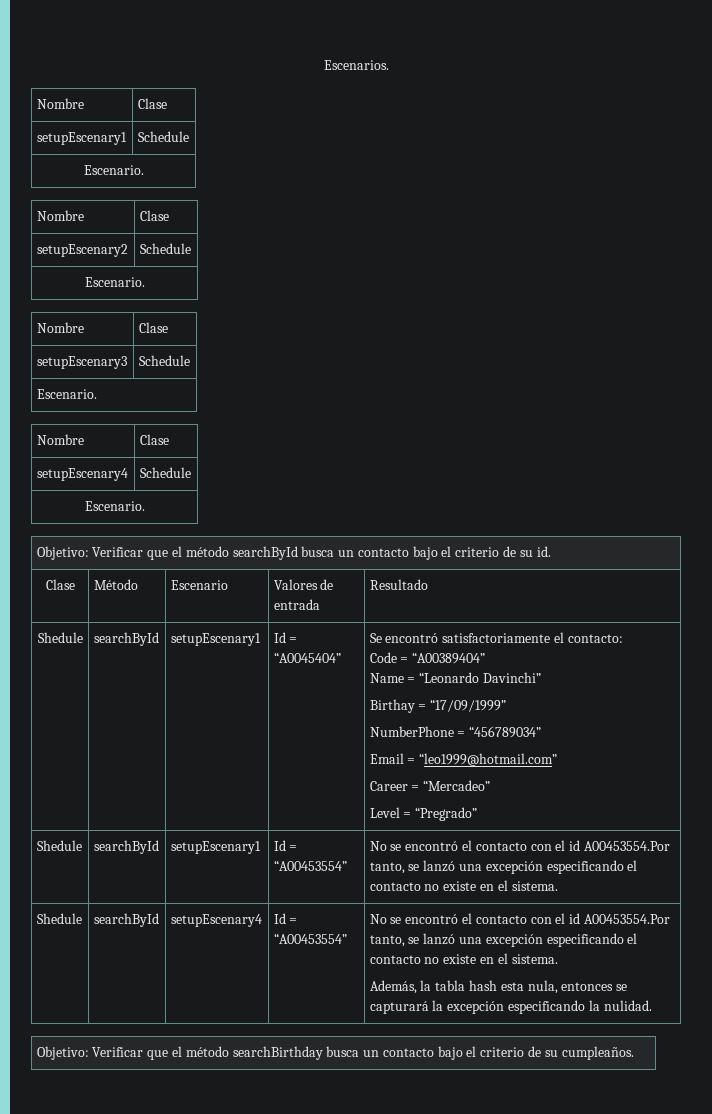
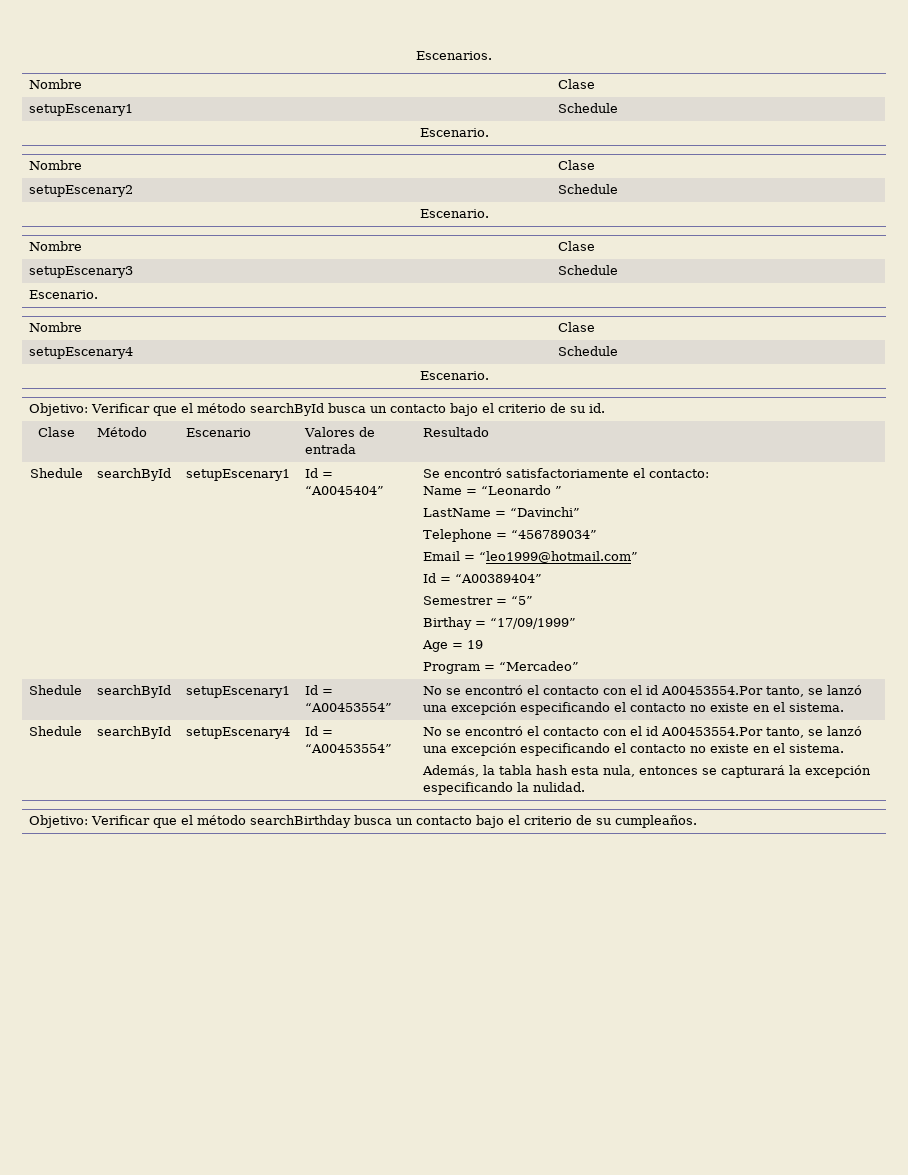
  Shedule | searchById | setupEscenary1 | Id = “A0045404” | Se encontró satisfactoriamente el contacto:
- Code = “A00389404”
- Name = “Leonardo Davinchi”
+ Name = “Leonardo ”
+ LastName = “Davinchi”
+ Telephone = “456789034”
+ Email = “leo1999@hotmail.com”
+ Id = “A00389404”
+ Semestrer = “5”
  Birthay = “17/09/1999”
- NumberPhone = “456789034”
- Email = “leo1999@hotmail.com”
- Career = “Mercadeo”
- Level = “Pregrado”
+ Age = 19
+ Program = “Mercadeo”

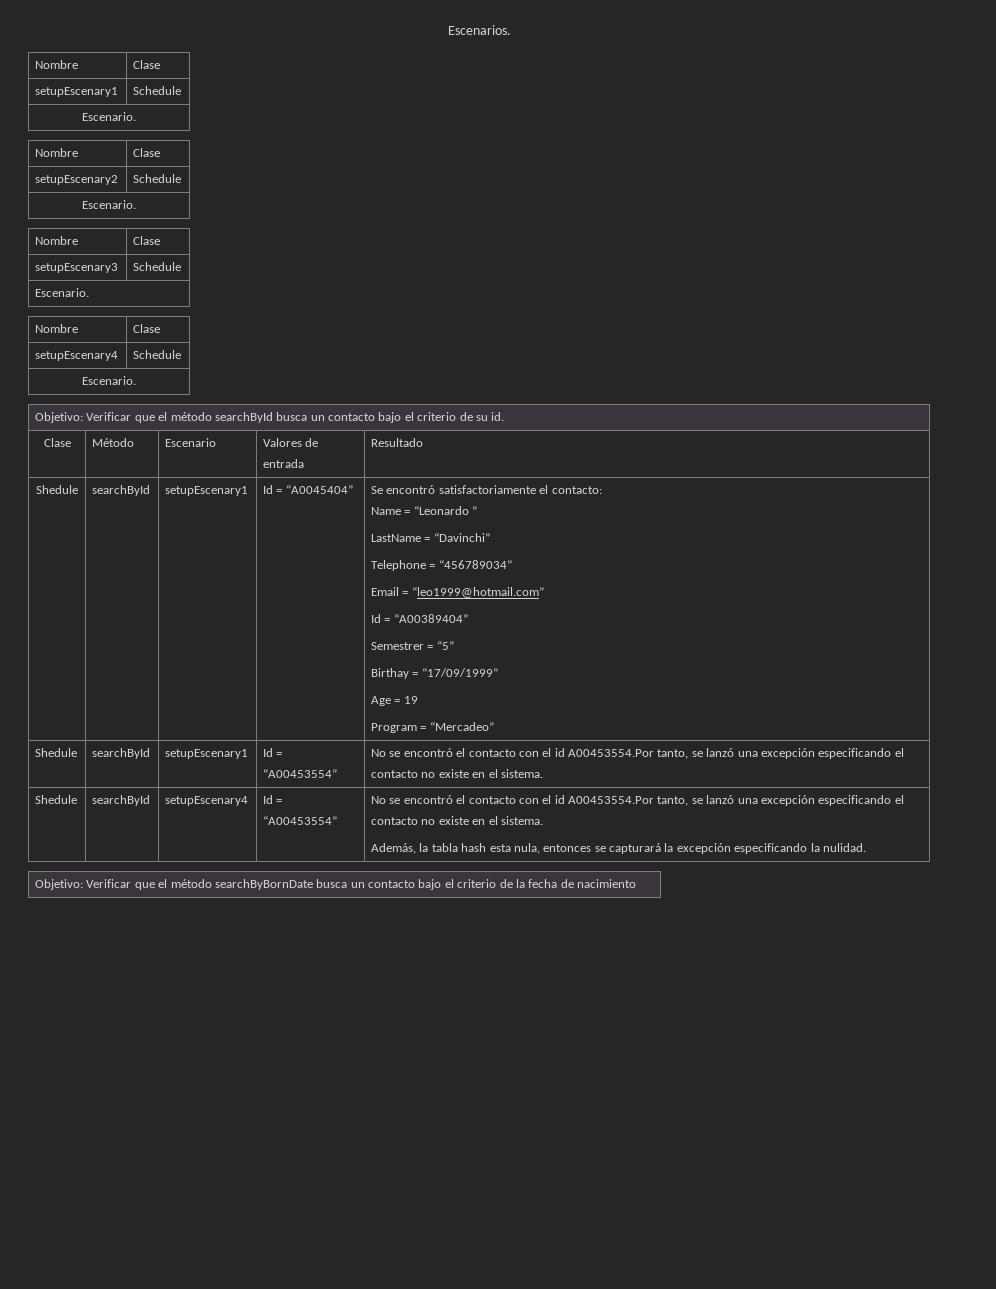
- Objetivo: Verificar que el método searchBirthday busca un contacto bajo el criterio de su cumpleaños.
+ Objetivo: Verificar que el método searchByBornDate busca un contacto bajo el criterio de la fecha de nacimiento

